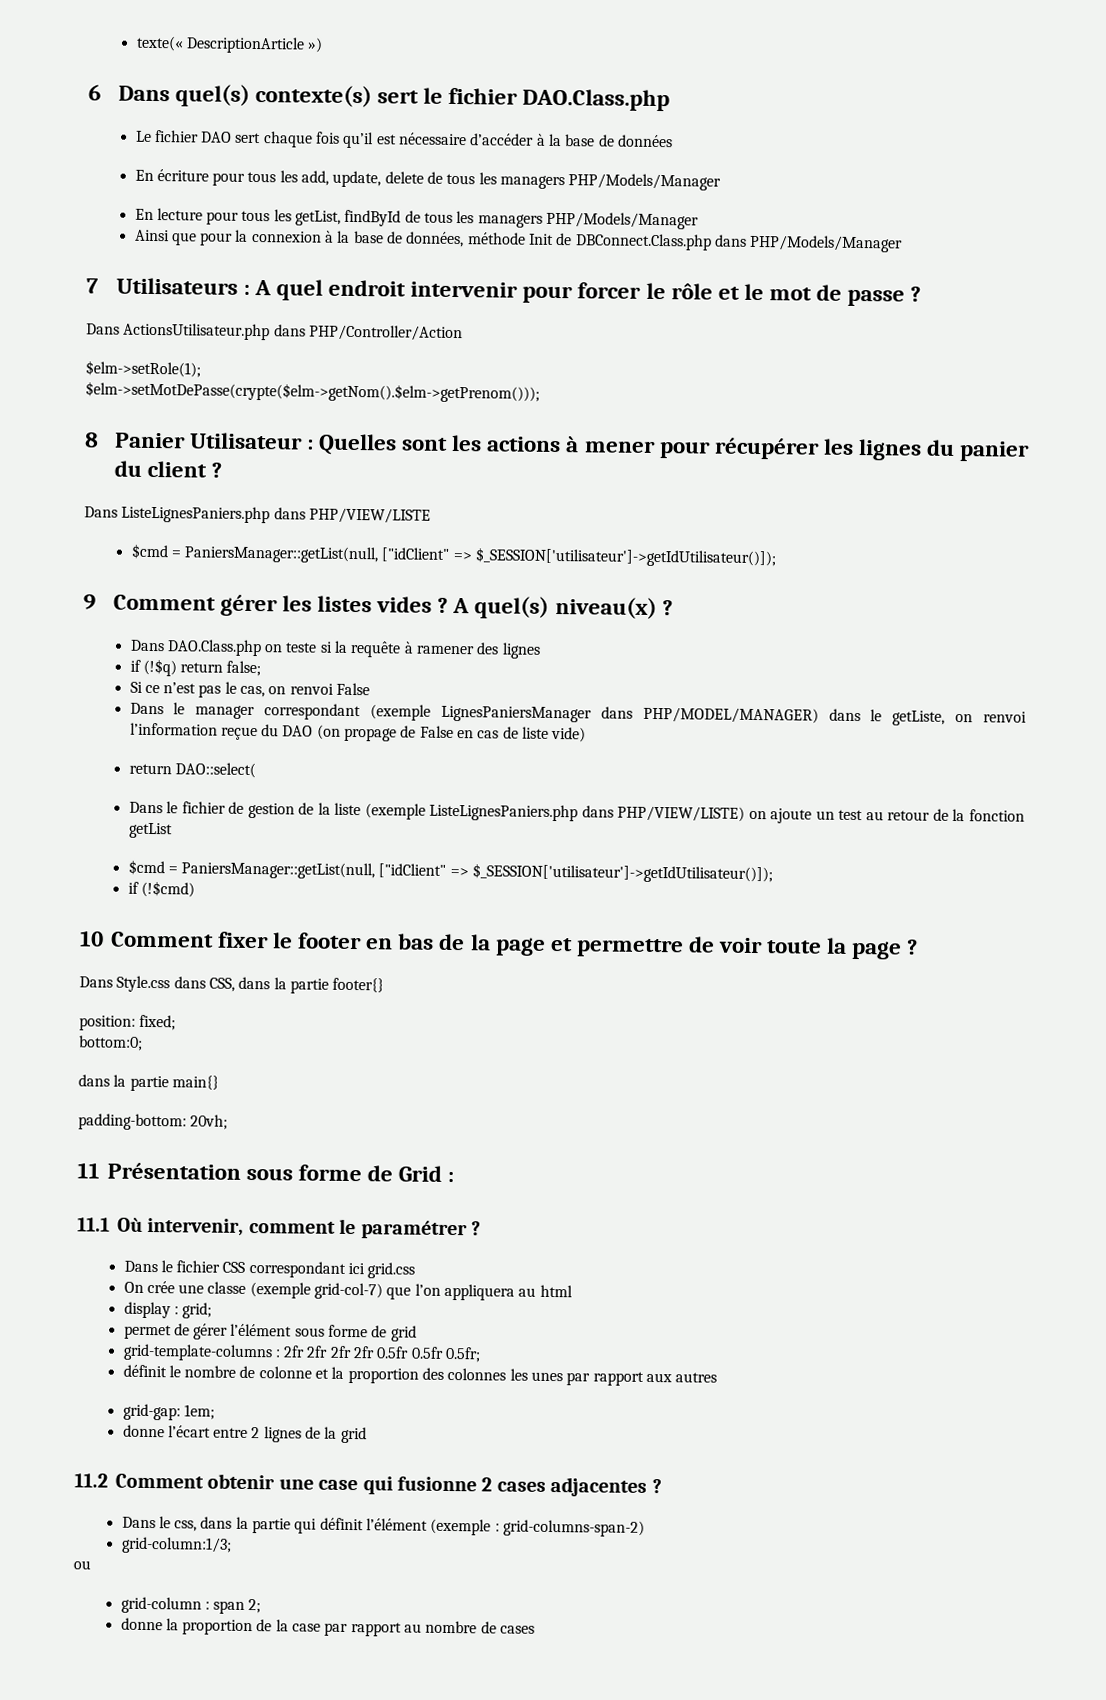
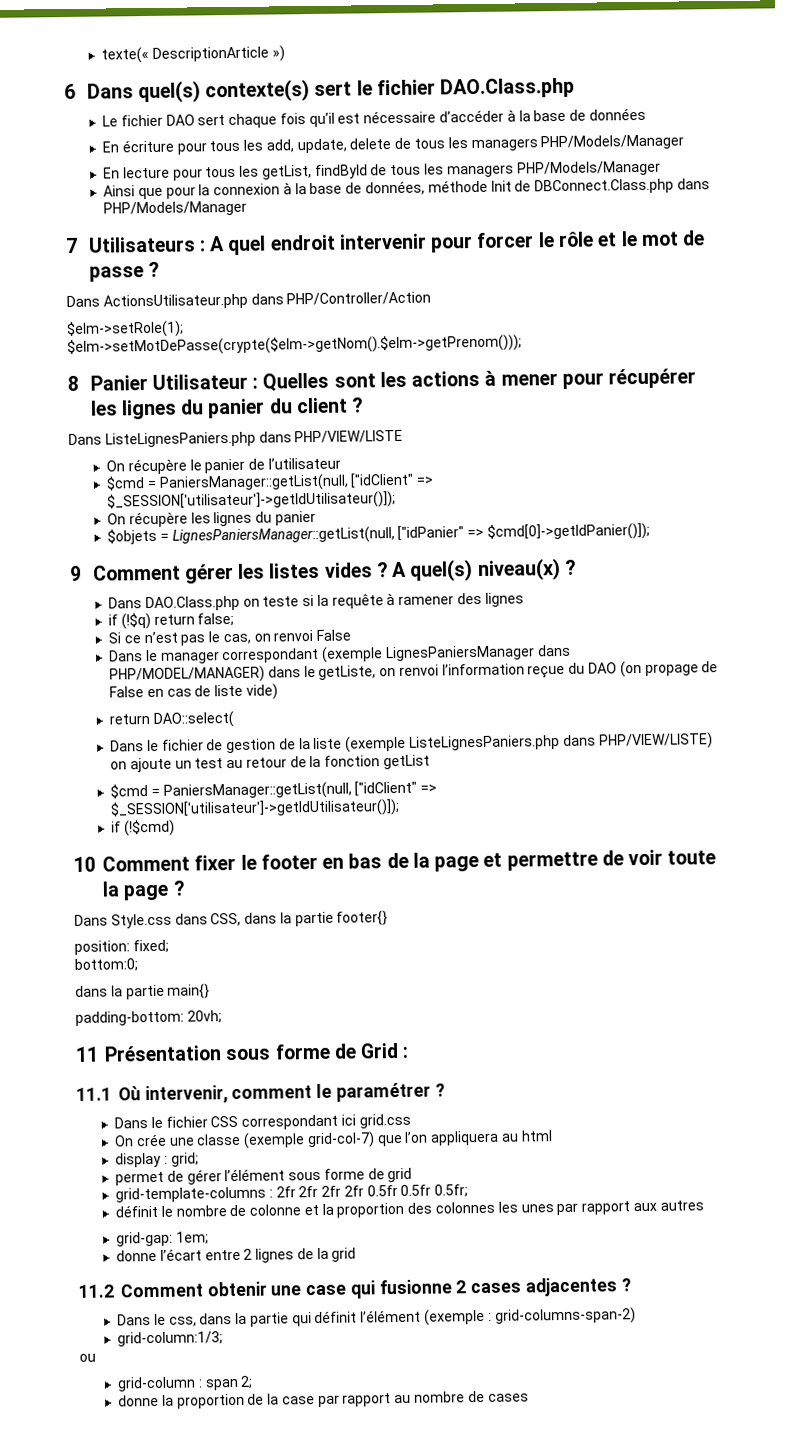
  Dans ListeLignesPaniers.php dans PHP/VIEW/LISTE
+ On récupère le panier de l’utilisateur
  $cmd = PaniersManager::getList(null, ["idClient" => $_SESSION['utilisateur']->getIdUtilisateur()]);
+ On récupère les lignes du panier
+ $objets = LignesPaniersManager::getList(null, ["idPanier" => $cmd[0]->getIdPanier()]);

